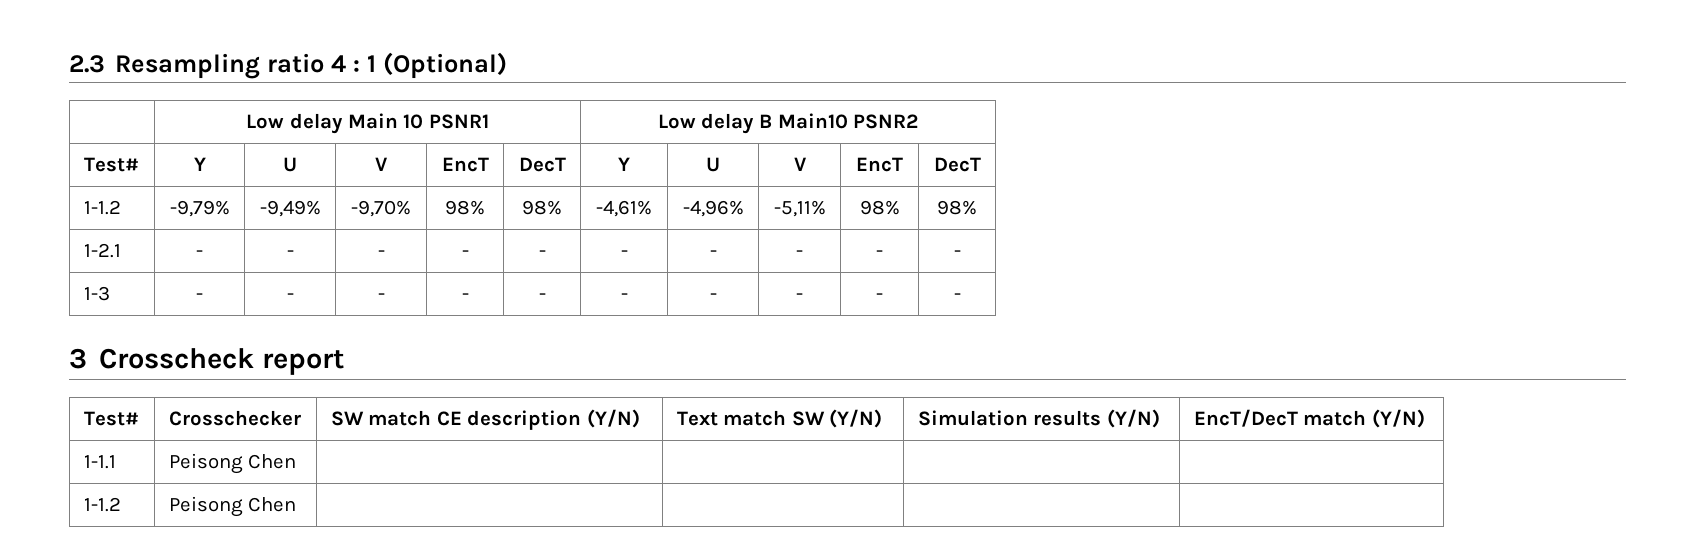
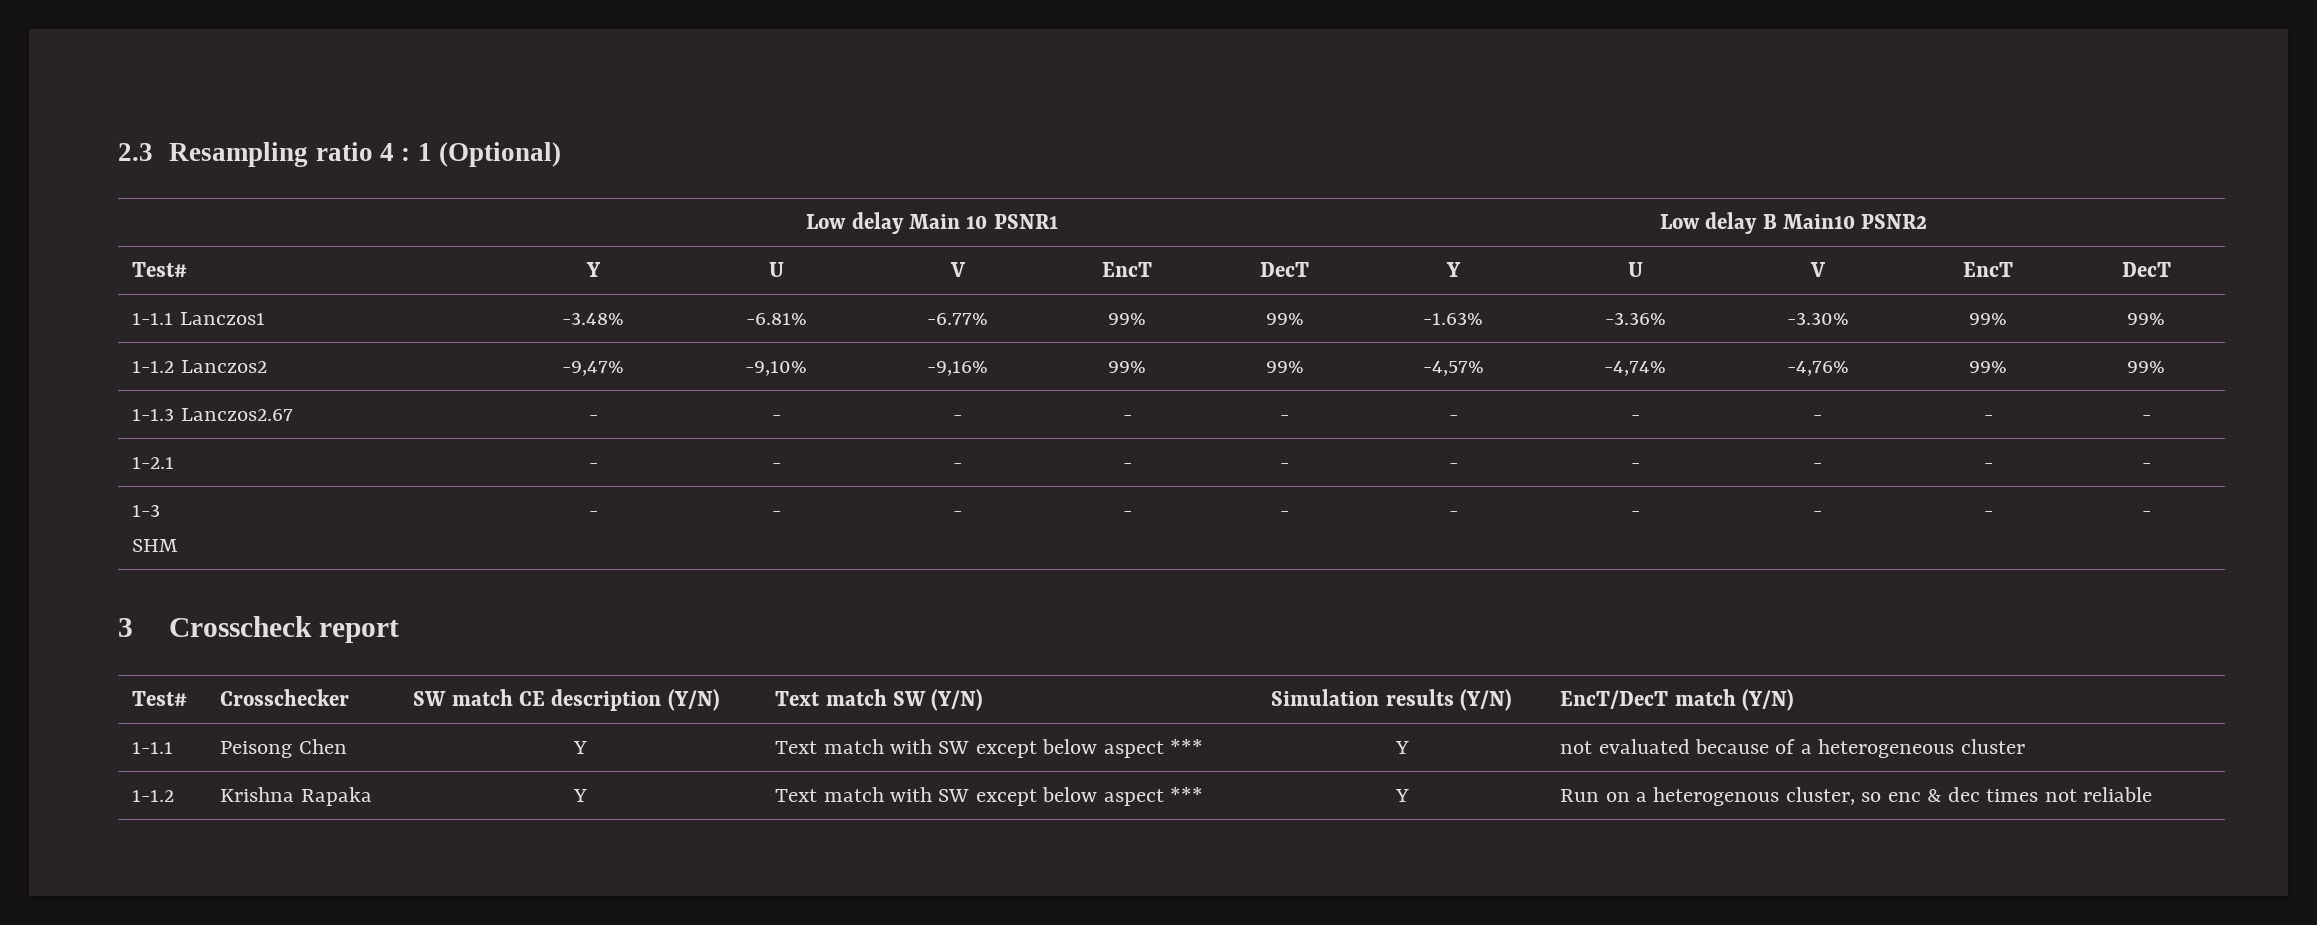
- 1-1.2 | -9,79% | -9,49% | -9,70% | 98% | 98% | -4,61% | -4,96% | -5,11% | 98% | 98%
+ 1-1.1 Lanczos1 | -3.48% | -6.81% | -6.77% | 99% | 99% | -1.63% | -3.36% | -3.30% | 99% | 99%
+ 1-1.2 Lanczos2 | -9,47% | -9,10% | -9,16% | 99% | 99% | -4,57% | -4,74% | -4,76% | 99% | 99%
+ 1-1.3 Lanczos2.67 | - | - | - | - | - | - | - | - | - | -
- 1-3 | - | - | - | - | - | - | - | - | - | -
+ 1-3
+ SHM | - | - | - | - | - | - | - | - | - | -
- 1-1.1 | Peisong Chen | | | |
- 1-1.2 | Peisong Chen | | | |
+ 1-1.1 | Peisong Chen | Y | Text match with SW except below aspect *** | Y | not evaluated because of a heterogeneous cluster
+ 1-1.2 | Krishna Rapaka | Y | Text match with SW except below aspect *** | Y | Run on a heterogenous cluster, so enc & dec times not reliable

